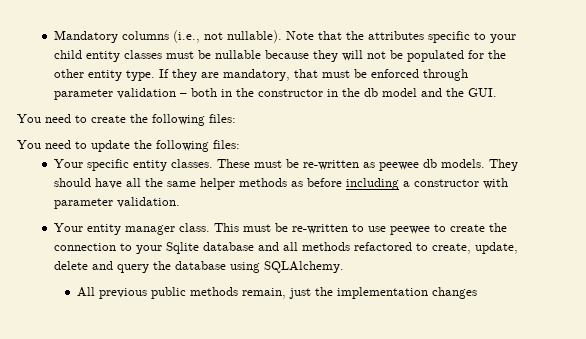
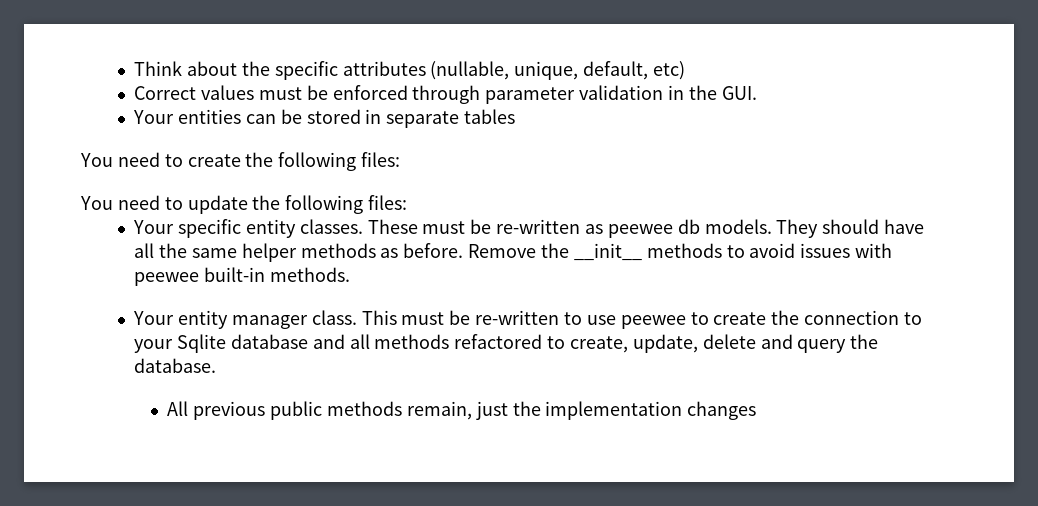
- Mandatory columns (i.e., not nullable). Note that the attributes specific to your child entity classes must be nullable because they will not be populated for the other entity type. If they are mandatory, that must be enforced through parameter validation – both in the constructor in the db model and the GUI.
+ Think about the specific attributes (nullable, unique, default, etc)
+ Correct values must be enforced through parameter validation in the GUI.
+ Your entities can be stored in separate tables
- They should have all the same helper methods as before including a constructor with parameter validation.
+ They should have all the same helper methods as before. Remove the __init__ methods to avoid issues with peewee built-in methods.
- This must be re-written to use peewee to create the connection to your Sqlite database and all methods refactored to create, update, delete and query the database using SQLAlchemy.
+ This must be re-written to use peewee to create the connection to your Sqlite database and all methods refactored to create, update, delete and query the database.

